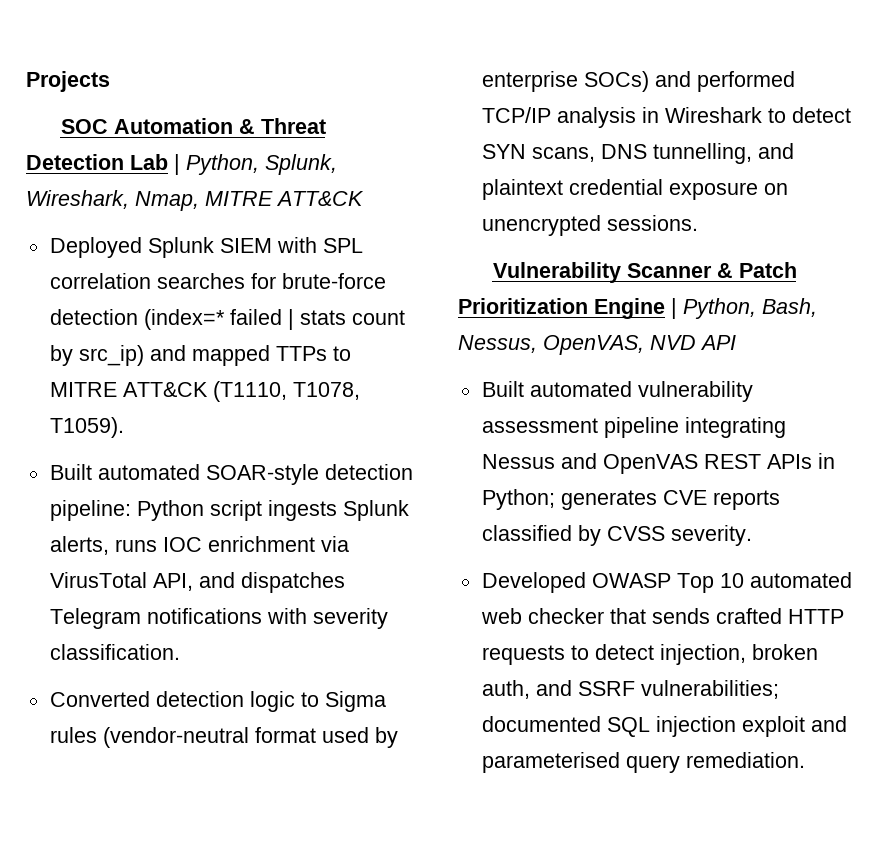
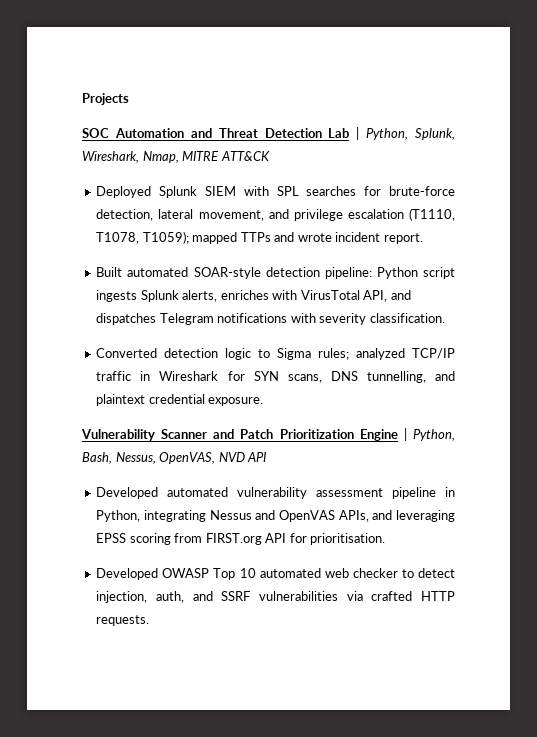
- SOC Automation & Threat Detection Lab | Python, Splunk, Wireshark, Nmap, MITRE ATT&CK
+ SOC Automation and Threat Detection Lab | Python, Splunk, Wireshark, Nmap, MITRE ATT&CK
- Deployed Splunk SIEM with SPL correlation searches for brute-force detection (index=* failed | stats count by src_ip) and mapped TTPs to MITRE ATT&CK (T1110, T1078, T1059).
+ Deployed Splunk SIEM with SPL searches for brute-force detection, lateral movement, and privilege escalation (T1110, T1078, T1059); mapped TTPs and wrote incident report.
- Built automated SOAR-style detection pipeline: Python script ingests Splunk alerts, runs IOC enrichment via VirusTotal API, and dispatches Telegram notifications with severity classification.
+ Built automated SOAR-style detection pipeline: Python script ingests Splunk alerts, enriches with VirusTotal API, and dispatches Telegram notifications with severity classification.
- Converted detection logic to Sigma rules (vendor-neutral format used by enterprise SOCs) and performed TCP/IP analysis in Wireshark to detect SYN scans, DNS tunnelling, and plaintext credential exposure on unencrypted sessions.
+ Converted detection logic to Sigma rules; analyzed TCP/IP traffic in Wireshark for SYN scans, DNS tunnelling, and plaintext credential exposure.
- Vulnerability Scanner & Patch Prioritization Engine | Python, Bash, Nessus, OpenVAS, NVD API
+ Vulnerability Scanner and Patch Prioritization Engine | Python, Bash, Nessus, OpenVAS, NVD API
- Built automated vulnerability assessment pipeline integrating Nessus and OpenVAS REST APIs in Python; generates CVE reports classified by CVSS severity.
+ Developed automated vulnerability assessment pipeline in Python, integrating Nessus and OpenVAS APIs, and leveraging EPSS scoring from FIRST.org API for prioritisation.
- Developed OWASP Top 10 automated web checker that sends crafted HTTP requests to detect injection, broken auth, and SSRF vulnerabilities; documented SQL injection exploit and parameterised query remediation.
+ Developed OWASP Top 10 automated web checker to detect injection, auth, and SSRF vulnerabilities via crafted HTTP requests.

